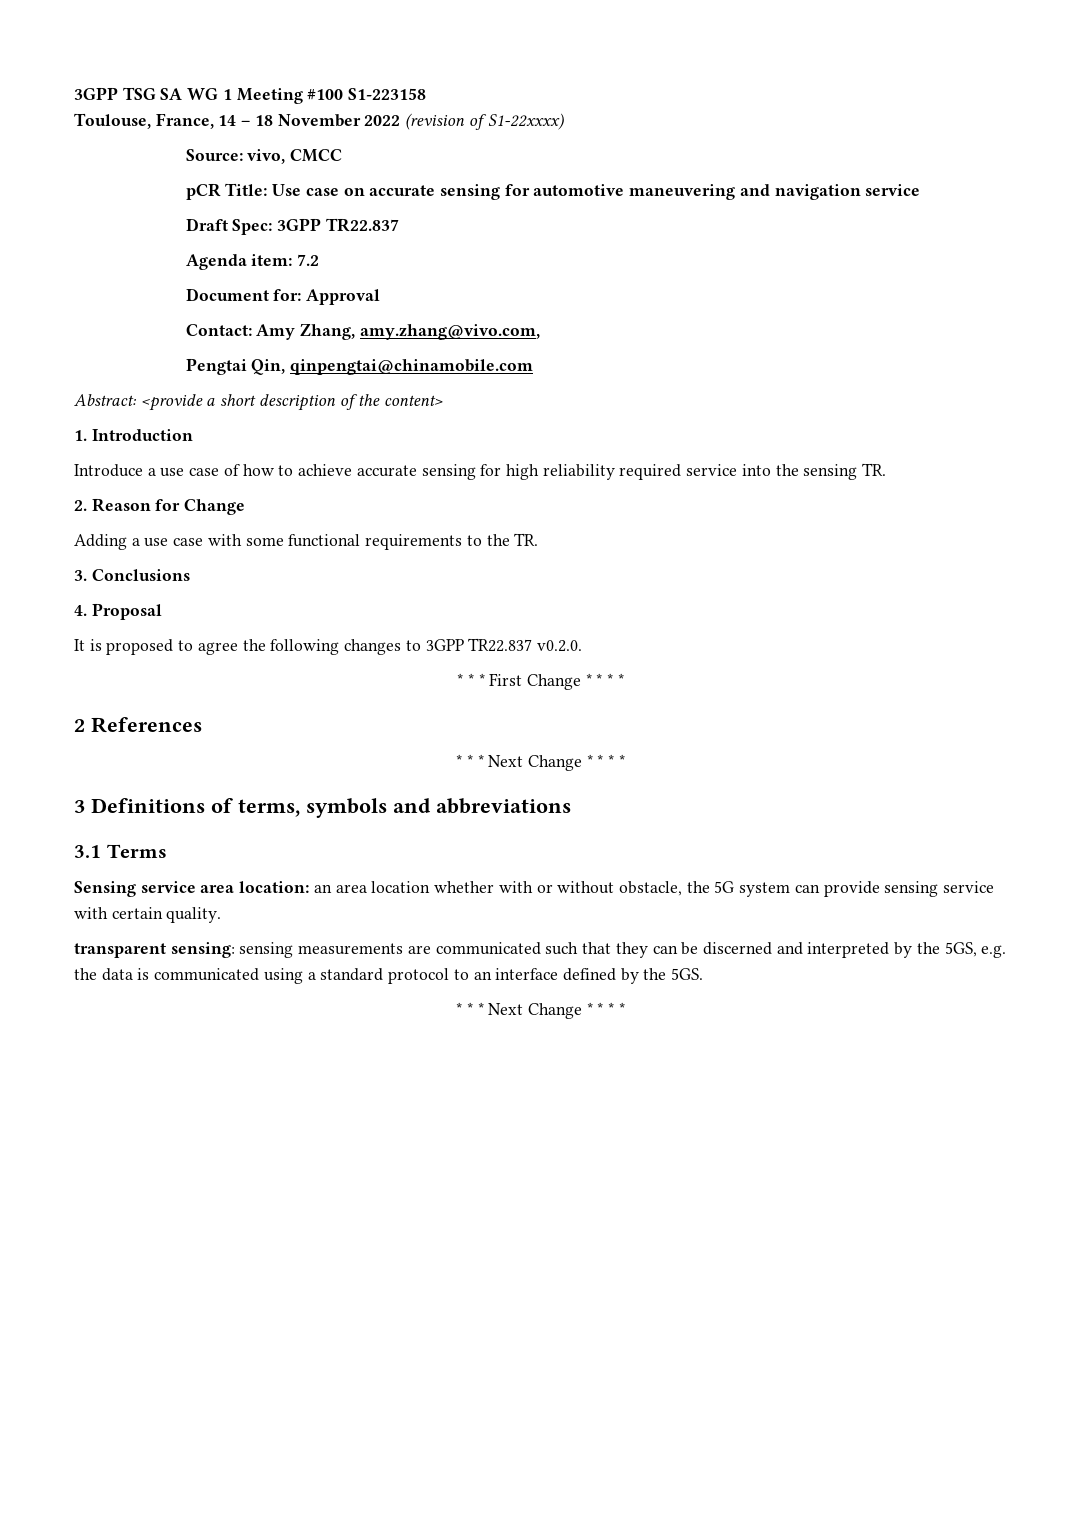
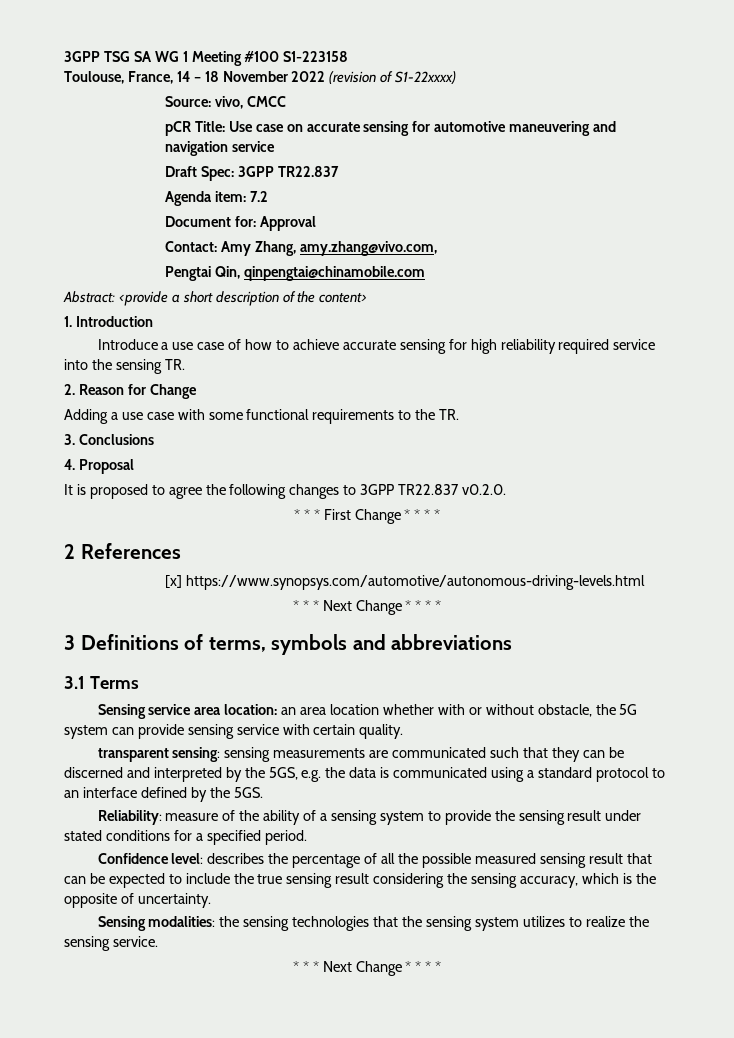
+ [x] https://www.synopsys.com/automotive/autonomous-driving-levels.html
+ Reliability: measure of the ability of a sensing system to provide the sensing result under stated conditions for a specified period.
+ Confidence level: describes the percentage of all the possible measured sensing result that can be expected to include the true sensing result considering the sensing accuracy, which is the opposite of uncertainty.
+ Sensing modalities: the sensing technologies that the sensing system utilizes to realize the sensing service.

